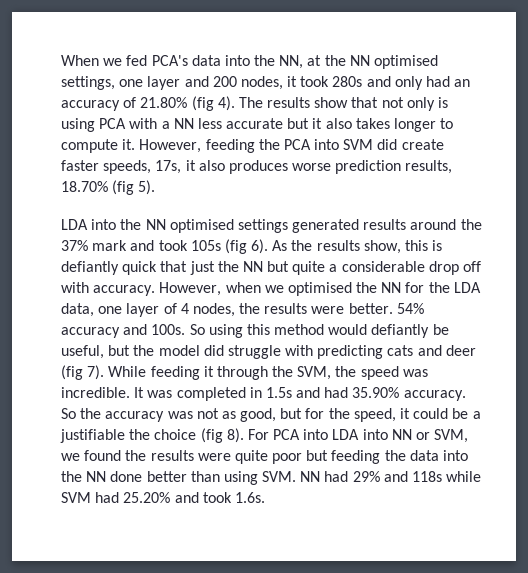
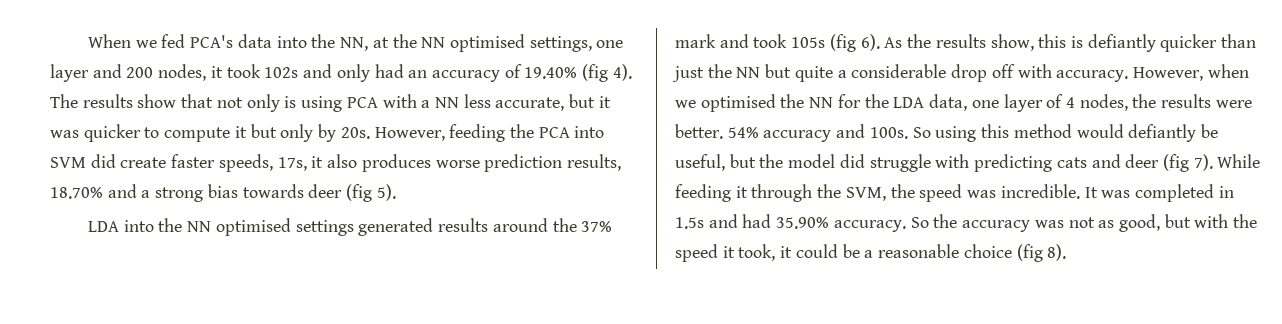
- When we fed PCA's data into the NN, at the NN optimised settings, one layer and 200 nodes, it took 280s and only had an accuracy of 21.80% (fig 4).
+ When we fed PCA's data into the NN, at the NN optimised settings, one layer and 200 nodes, it took 102s and only had an accuracy of 19.40% (fig 4).
- The results show that not only is using PCA with a NN less accurate but it also takes longer to compute it.
+ The results show that not only is using PCA with a NN less accurate, but it was quicker to compute it but only by 20s.
- However, feeding the PCA into SVM did create faster speeds, 17s, it also produces worse prediction results, 18.70% (fig 5).
+ However, feeding the PCA into SVM did create faster speeds, 17s, it also produces worse prediction results, 18.70% and a strong bias towards deer (fig 5).
- As the results show, this is defiantly quick that just the NN but quite a considerable drop off with accuracy.
+ As the results show, this is defiantly quicker than just the NN but quite a considerable drop off with accuracy.
- So the accuracy was not as good, but for the speed, it could be a justifiable the choice (fig 8). For PCA into LDA into NN or SVM, we found the results were quite poor but feeding the data into the NN done better than using SVM. NN had 29% and 118s while SVM had 25.20% and took 1.6s.
+ So the accuracy was not as good, but with the speed it took, it could be a reasonable choice (fig 8).

